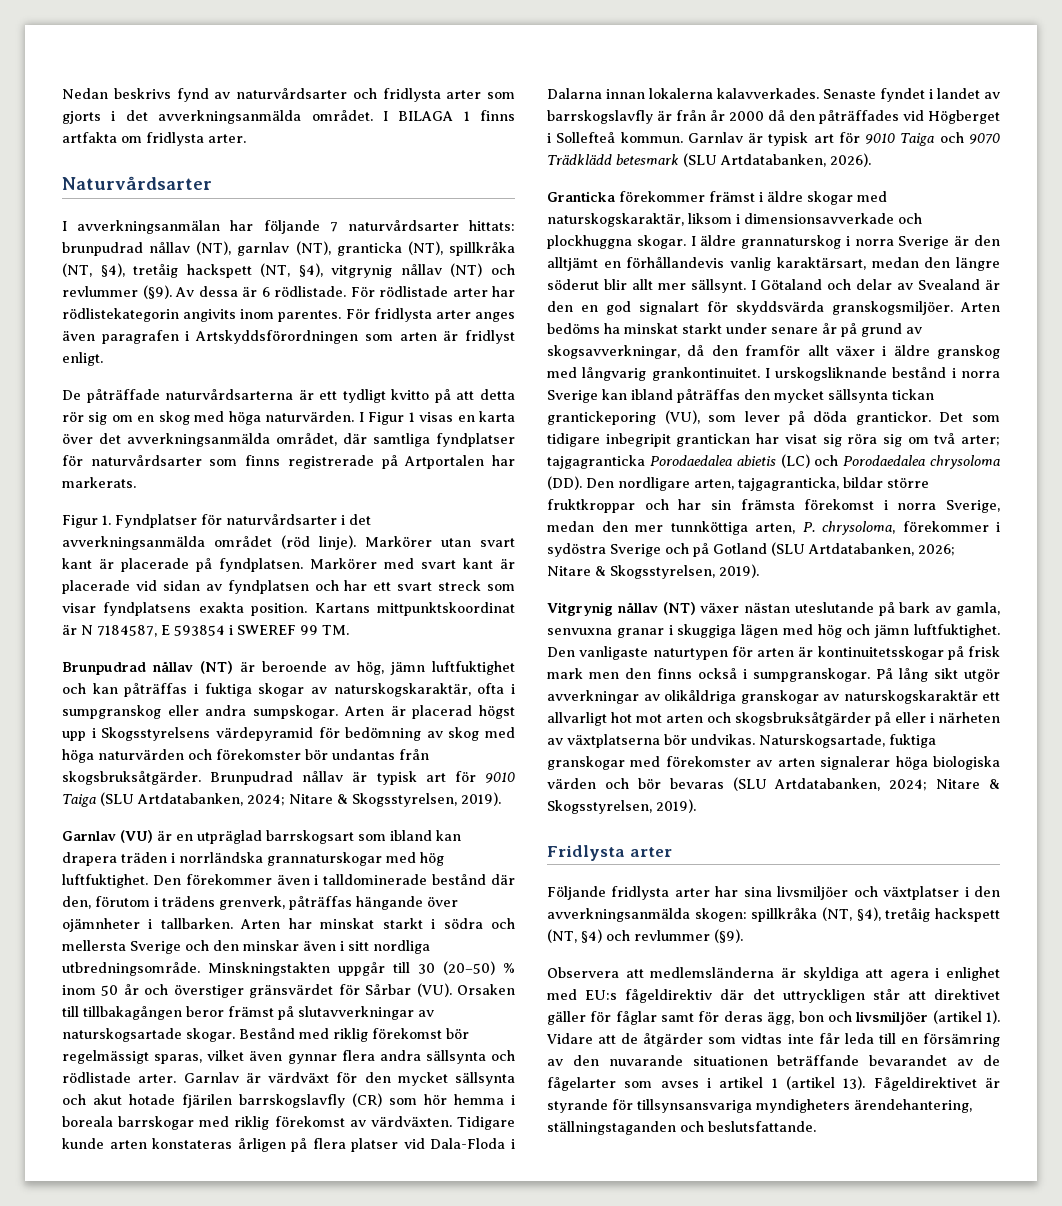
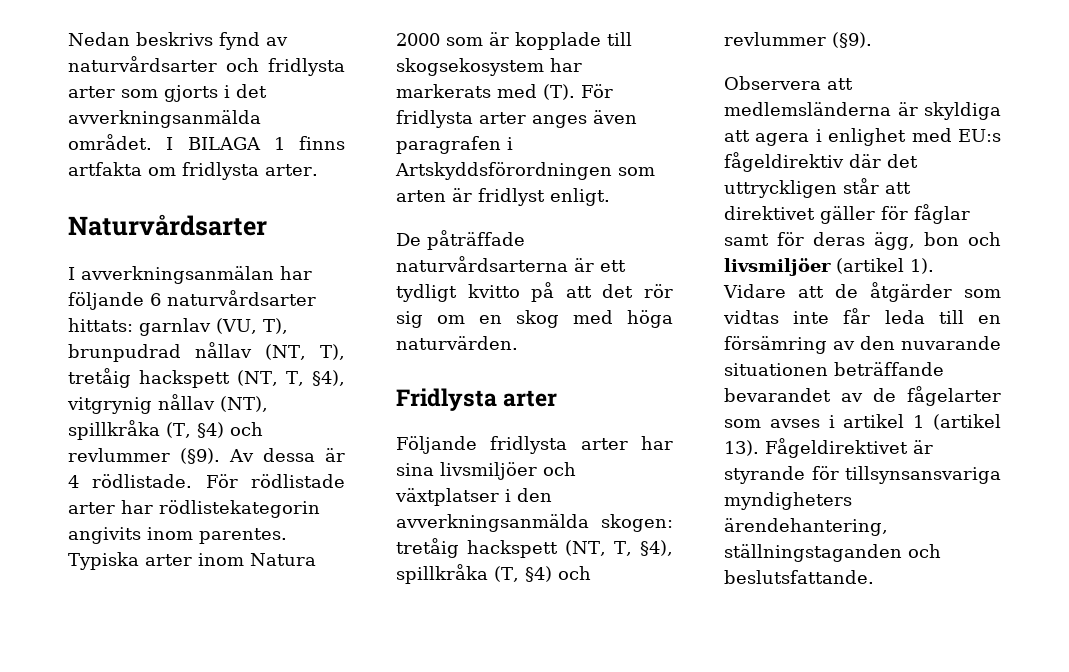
- I avverkningsanmälan har följande 7 naturvårdsarter hittats: brunpudrad nållav (NT), garnlav (NT), granticka (NT), spillkråka (NT, §4), tretåig hackspett (NT, §4), vitgrynig nållav (NT) och revlummer (§9).
+ I avverkningsanmälan har följande 6 naturvårdsarter hittats: garnlav (VU, T), brunpudrad nållav (NT, T), tretåig hackspett (NT, T, §4), vitgrynig nållav (NT), spillkråka (T, §4) och revlummer (§9).
- Av dessa är 6 rödlistade.
+ Av dessa är 4 rödlistade.
- För fridlysta arter anges även paragrafen i Artskyddsförordningen som arten är fridlyst enligt.
+ Typiska arter inom Natura 2000 som är kopplade till skogsekosystem har markerats med (T). För fridlysta arter anges även paragrafen i Artskyddsförordningen som arten är fridlyst enligt.
- De påträffade naturvårdsarterna är ett tydligt kvitto på att detta rör sig om en skog med höga naturvärden. I Figur 1 visas en karta över det avverkningsanmälda området, där samtliga fyndplatser för naturvårdsarter som finns registrerade på Artportalen har markerats.
- Figur 1. Fyndplatser för naturvårdsarter i det avverkningsanmälda området (röd linje). Markörer utan svart kant är placerade på fyndplatsen. Markörer med svart kant är placerade vid sidan av fyndplatsen och har ett svart streck som visar fyndplatsens exakta position. Kartans mittpunktskoordinat är N 7184587, E 593854 i SWEREF 99 TM.
- Brunpudrad nållav (NT) är beroende av hög, jämn luftfuktighet och kan påträffas i fuktiga skogar av naturskogskaraktär, ofta i sumpgranskog eller andra sumpskogar. Arten är placerad högst upp i Skogsstyrelsens värdepyramid för bedömning av skog med höga naturvärden och förekomster bör undantas från skogsbruksåtgärder. Brunpudrad nållav är typisk art för 9010 Taiga (SLU Artdatabanken, 2024; Nitare & Skogsstyrelsen, 2019).
- Garnlav (VU) är en utpräglad barrskogsart som ibland kan drapera träden i norrländska grannaturskogar med hög luftfuktighet. Den förekommer även i talldominerade bestånd där den, förutom i trädens grenverk, påträffas hängande över ojämnheter i tallbarken. Arten har minskat starkt i södra och mellersta Sverige och den minskar även i sitt nordliga utbredningsområde. Minskningstakten uppgår till 30 (20–50) % inom 50 år och överstiger gränsvärdet för Sårbar (VU). Orsaken till tillbakagången beror främst på slutavverkningar av naturskogsartade skogar. Bestånd med riklig förekomst bör regelmässigt sparas, vilket även gynnar flera andra sällsynta och rödlistade arter. Garnlav är värdväxt för den mycket sällsynta och akut hotade fjärilen barrskogslavfly (CR) som hör hemma i boreala barrskogar med riklig förekomst av värdväxten. Tidigare kunde arten konstateras årligen på flera platser vid Dala-Floda i Dalarna innan lokalerna kalavverkades. Senaste fyndet i landet av barrskogslavfly är från år 2000 då den påträffades vid Högberget i Sollefteå kommun. Garnlav är typisk art för 9010 Taiga och 9070 Trädklädd betesmark (SLU Artdatabanken, 2026).
- Granticka förekommer främst i äldre skogar med naturskogskaraktär, liksom i dimensionsavverkade och plockhuggna skogar. I äldre grannaturskog i norra Sverige är den alltjämt en förhållandevis vanlig karaktärsart, medan den längre söderut blir allt mer sällsynt. I Götaland och delar av Svealand är den en god signalart för skyddsvärda granskogsmiljöer. Arten bedöms ha minskat starkt under senare år på grund av skogsavverkningar, då den framför allt växer i äldre granskog med långvarig grankontinuitet. I urskogsliknande bestånd i norra Sverige kan ibland påträffas den mycket sällsynta tickan grantickeporing (VU), som lever på döda grantickor. Det som tidigare inbegripit grantickan har visat sig röra sig om två arter; tajgagranticka Porodaedalea abietis (LC) och Porodaedalea chrysoloma (DD). Den nordligare arten, tajgagranticka, bildar större fruktkroppar och har sin främsta förekomst i norra Sverige, medan den mer tunnköttiga arten, P. chrysoloma, förekommer i sydöstra Sverige och på Gotland (SLU Artdatabanken, 2026; Nitare & Skogsstyrelsen, 2019).
- Vitgrynig nållav (NT) växer nästan uteslutande på bark av gamla, senvuxna granar i skuggiga lägen med hög och jämn luftfuktighet. Den vanligaste naturtypen för arten är kontinuitetsskogar på frisk mark men den finns också i sumpgranskogar. På lång sikt utgör avverkningar av olikåldriga granskogar av naturskogskaraktär ett allvarligt hot mot arten och skogsbruksåtgärder på eller i närheten av växtplatserna bör undvikas. Naturskogsartade, fuktiga granskogar med förekomster av arten signalerar höga biologiska värden och bör bevaras (SLU Artdatabanken, 2024; Nitare & Skogsstyrelsen, 2019).
+ De påträffade naturvårdsarterna är ett tydligt kvitto på att det rör sig om en skog med höga naturvärden.
- Följande fridlysta arter har sina livsmiljöer och växtplatser i den avverkningsanmälda skogen: spillkråka (NT, §4), tretåig hackspett (NT, §4) och revlummer (§9).
+ Följande fridlysta arter har sina livsmiljöer och växtplatser i den avverkningsanmälda skogen: tretåig hackspett (NT, T, §4), spillkråka (T, §4) och revlummer (§9).

